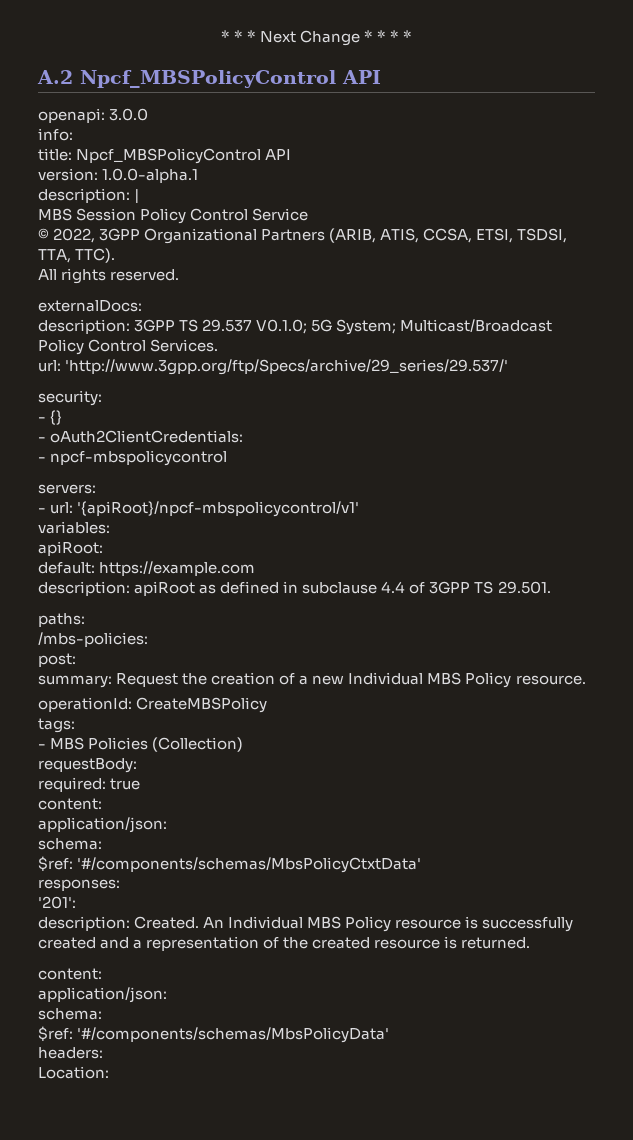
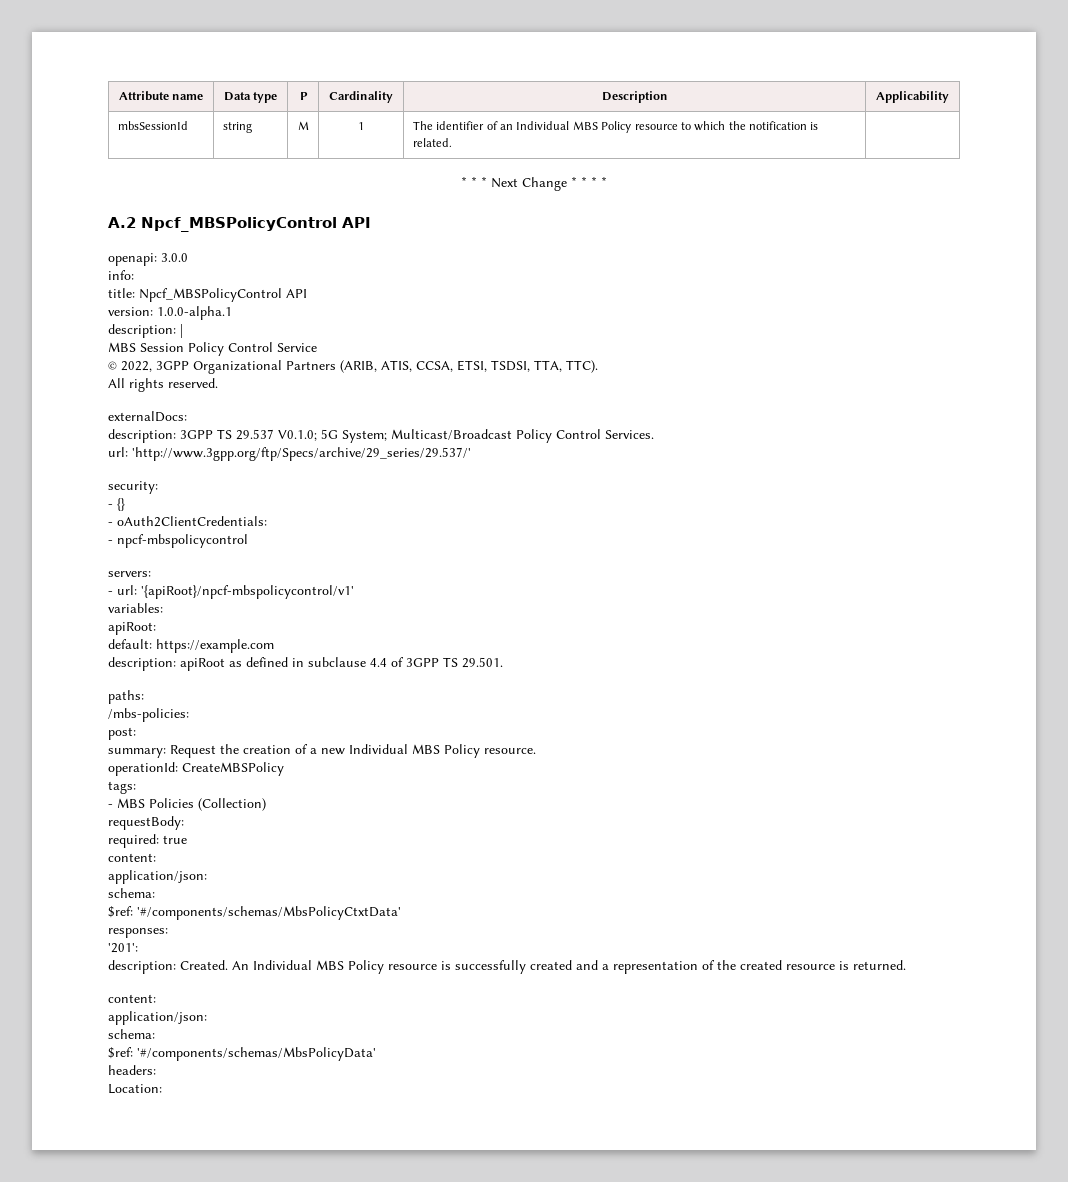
+ Attribute name | Data type | P | Cardinality | Description | Applicability
+ mbsSessionId | string | M | 1 | The identifier of an Individual MBS Policy resource to which the notification is related. |

